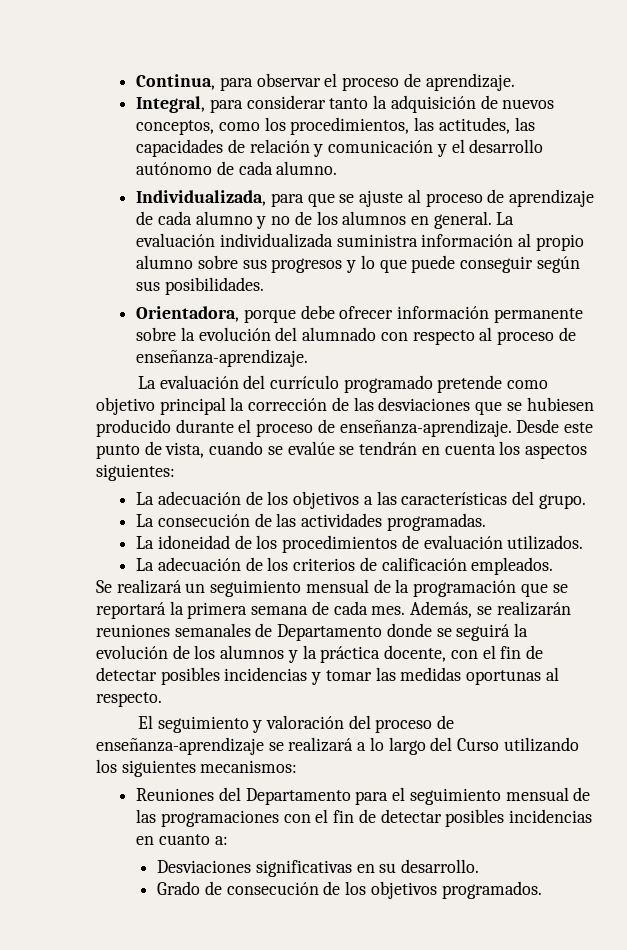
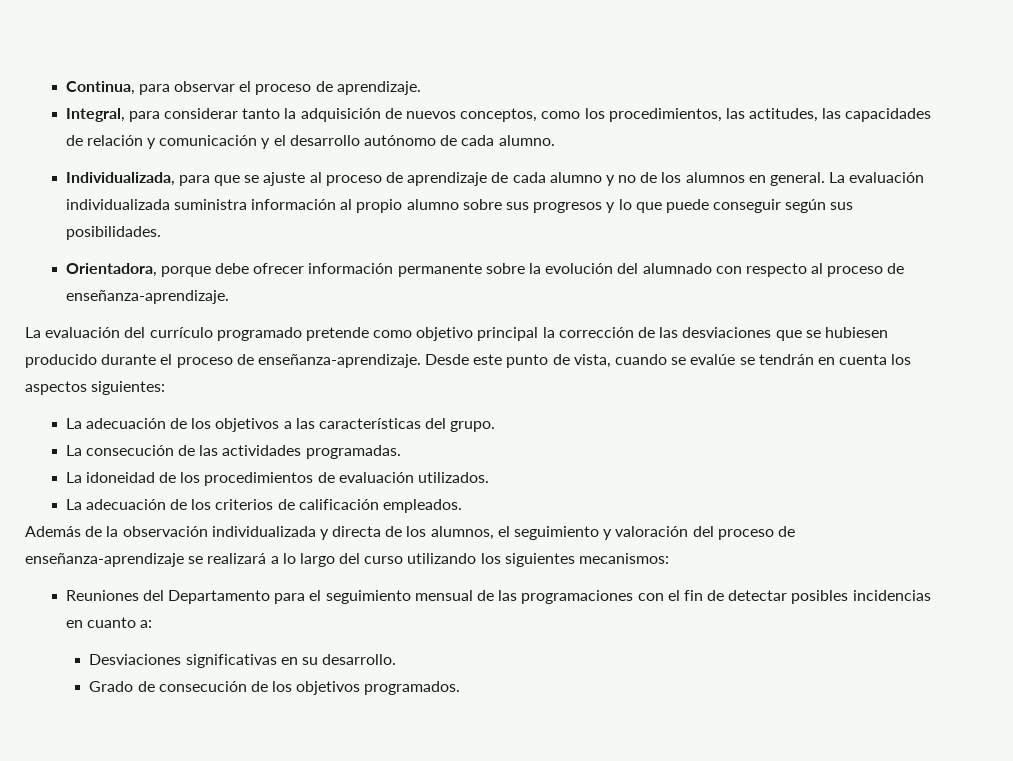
- Se realizará un seguimiento mensual de la programación que se reportará la primera semana de cada mes. Además, se realizarán reuniones semanales de Departamento donde se seguirá la evolución de los alumnos y la práctica docente, con el fin de detectar posibles incidencias y tomar las medidas oportunas al respecto.
- El seguimiento y valoración del proceso de enseñanza-aprendizaje se realizará a lo largo del Curso utilizando los siguientes mecanismos:
+ Además de la observación individualizada y directa de los alumnos, el seguimiento y valoración del proceso de enseñanza-aprendizaje se realizará a lo largo del curso utilizando los siguientes mecanismos:

